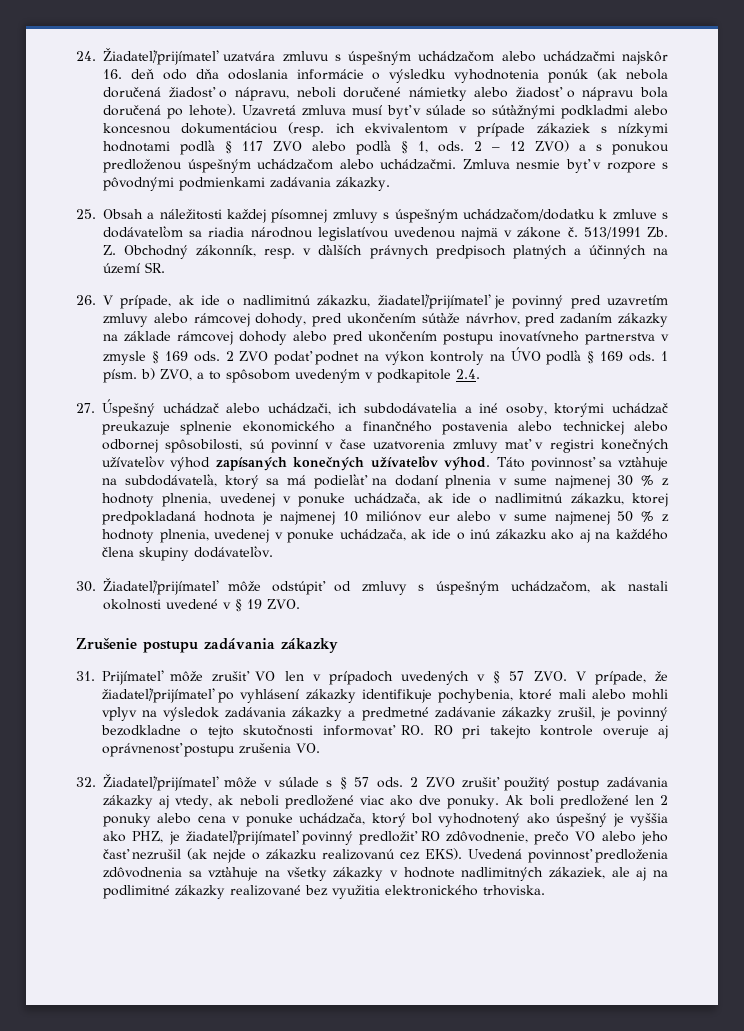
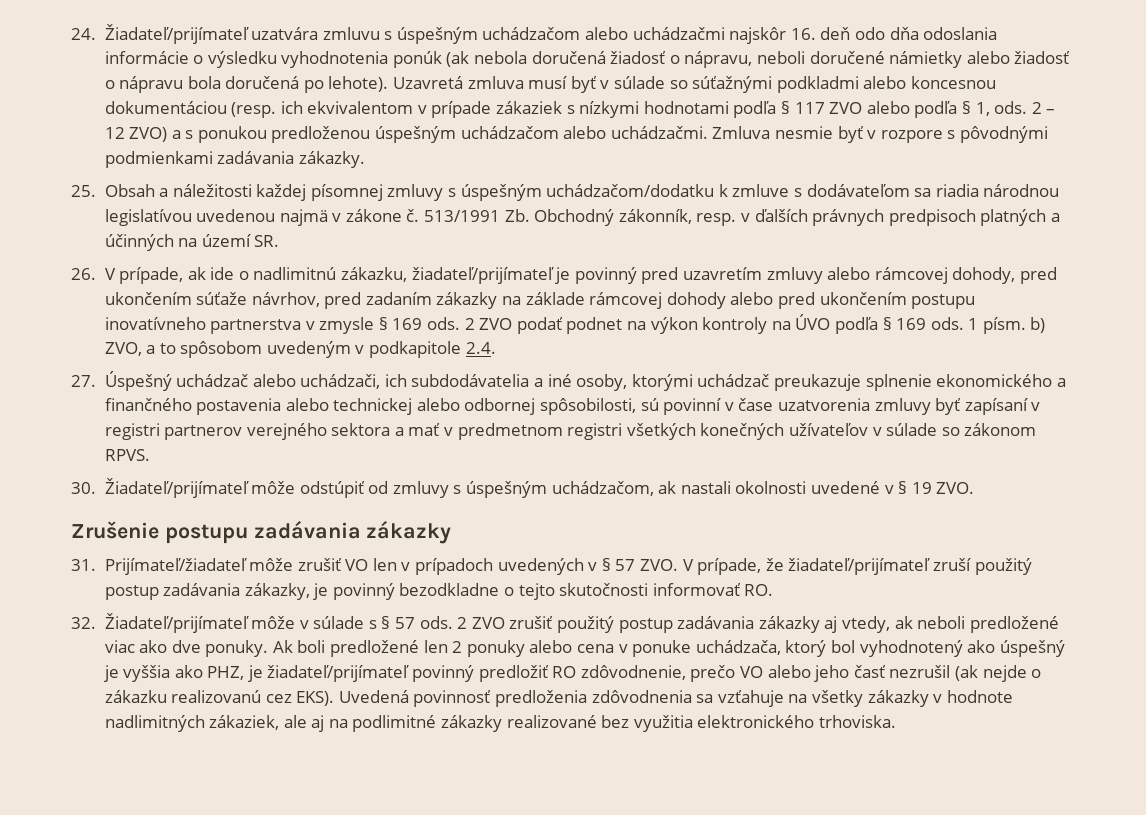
- 513/1991 Zb. Z. Obchodný zákonník, resp. v ďalších právnych predpisoch platných a účinných na území SR.
+ 513/1991 Zb. Obchodný zákonník, resp. v ďalších právnych predpisoch platných a účinných na území SR.
- 27. Úspešný uchádzač alebo uchádzači, ich subdodávatelia a iné osoby, ktorými uchádzač preukazuje splnenie ekonomického a finančného postavenia alebo technickej alebo odbornej spôsobilosti, sú povinní v čase uzatvorenia zmluvy mať v registri konečných užívateľov výhod zapísaných konečných užívateľov výhod. Táto povinnosť sa vzťahuje na subdodávateľa, ktorý sa má podieľať na dodaní plnenia v sume najmenej 30 % z hodnoty plnenia, uvedenej v ponuke uchádzača, ak ide o nadlimitnú zákazku, ktorej predpokladaná hodnota je najmenej 10 miliónov eur alebo v sume najmenej 50 % z hodnoty plnenia, uvedenej v ponuke uchádzača, ak ide o inú zákazku ako aj na každého člena skupiny dodávateľov.
+ 27. Úspešný uchádzač alebo uchádzači, ich subdodávatelia a iné osoby, ktorými uchádzač preukazuje splnenie ekonomického a finančného postavenia alebo technickej alebo odbornej spôsobilosti, sú povinní v čase uzatvorenia zmluvy byť zapísaní v registri partnerov verejného sektora a mať v predmetnom registri všetkých konečných užívateľov v súlade so zákonom RPVS.
- 31. Prijímateľ môže zrušiť VO len v prípadoch uvedených v § 57 ZVO. V prípade, že žiadateľ/prijímateľ po vyhlásení zákazky identifikuje pochybenia, ktoré mali alebo mohli vplyv na výsledok zadávania zákazky a predmetné zadávanie zákazky zrušil, je povinný bezodkladne o tejto skutočnosti informovať RO. RO pri takejto kontrole overuje aj oprávnenosť postupu zrušenia VO.
+ 31. Prijímateľ/žiadateľ môže zrušiť VO len v prípadoch uvedených v § 57 ZVO. V prípade, že žiadateľ/prijímateľ zruší použitý postup zadávania zákazky, je povinný bezodkladne o tejto skutočnosti informovať RO.

